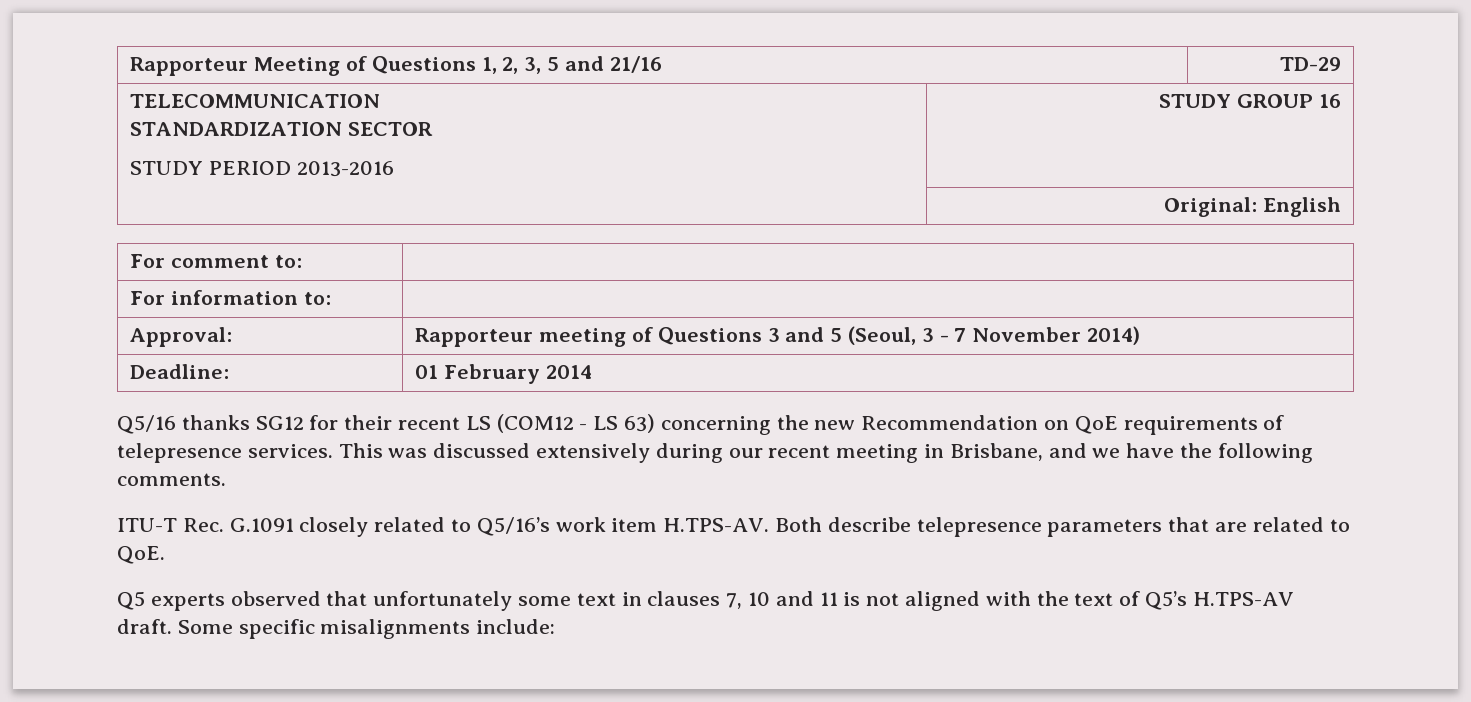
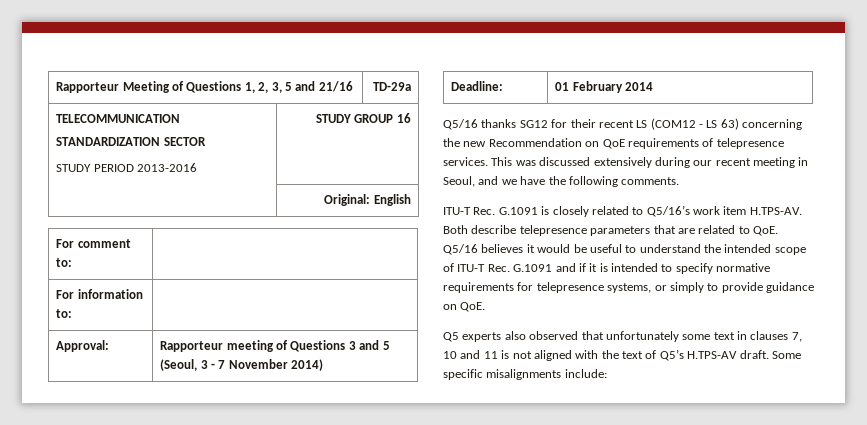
- Rapporteur Meeting of Questions 1, 2, 3, 5 and 21/16 | TD-29
+ Rapporteur Meeting of Questions 1, 2, 3, 5 and 21/16 | TD-29a
- This was discussed extensively during our recent meeting in Brisbane, and we have the following comments.
+ This was discussed extensively during our recent meeting in Seoul, and we have the following comments.
- ITU-T Rec. G.1091 closely related to Q5/16’s work item H.TPS-AV. Both describe telepresence parameters that are related to QoE.
+ ITU-T Rec. G.1091 is closely related to Q5/16’s work item H.TPS-AV. Both describe telepresence parameters that are related to QoE. Q5/16 believes it would be useful to understand the intended scope of ITU-T Rec. G.1091 and if it is intended to specify normative requirements for telepresence systems, or simply to provide guidance on QoE.
- Q5 experts observed that unfortunately some text in clauses 7, 10 and 11 is not aligned with the text of Q5’s H.TPS-AV draft.
+ Q5 experts also observed that unfortunately some text in clauses 7, 10 and 11 is not aligned with the text of Q5’s H.TPS-AV draft.

